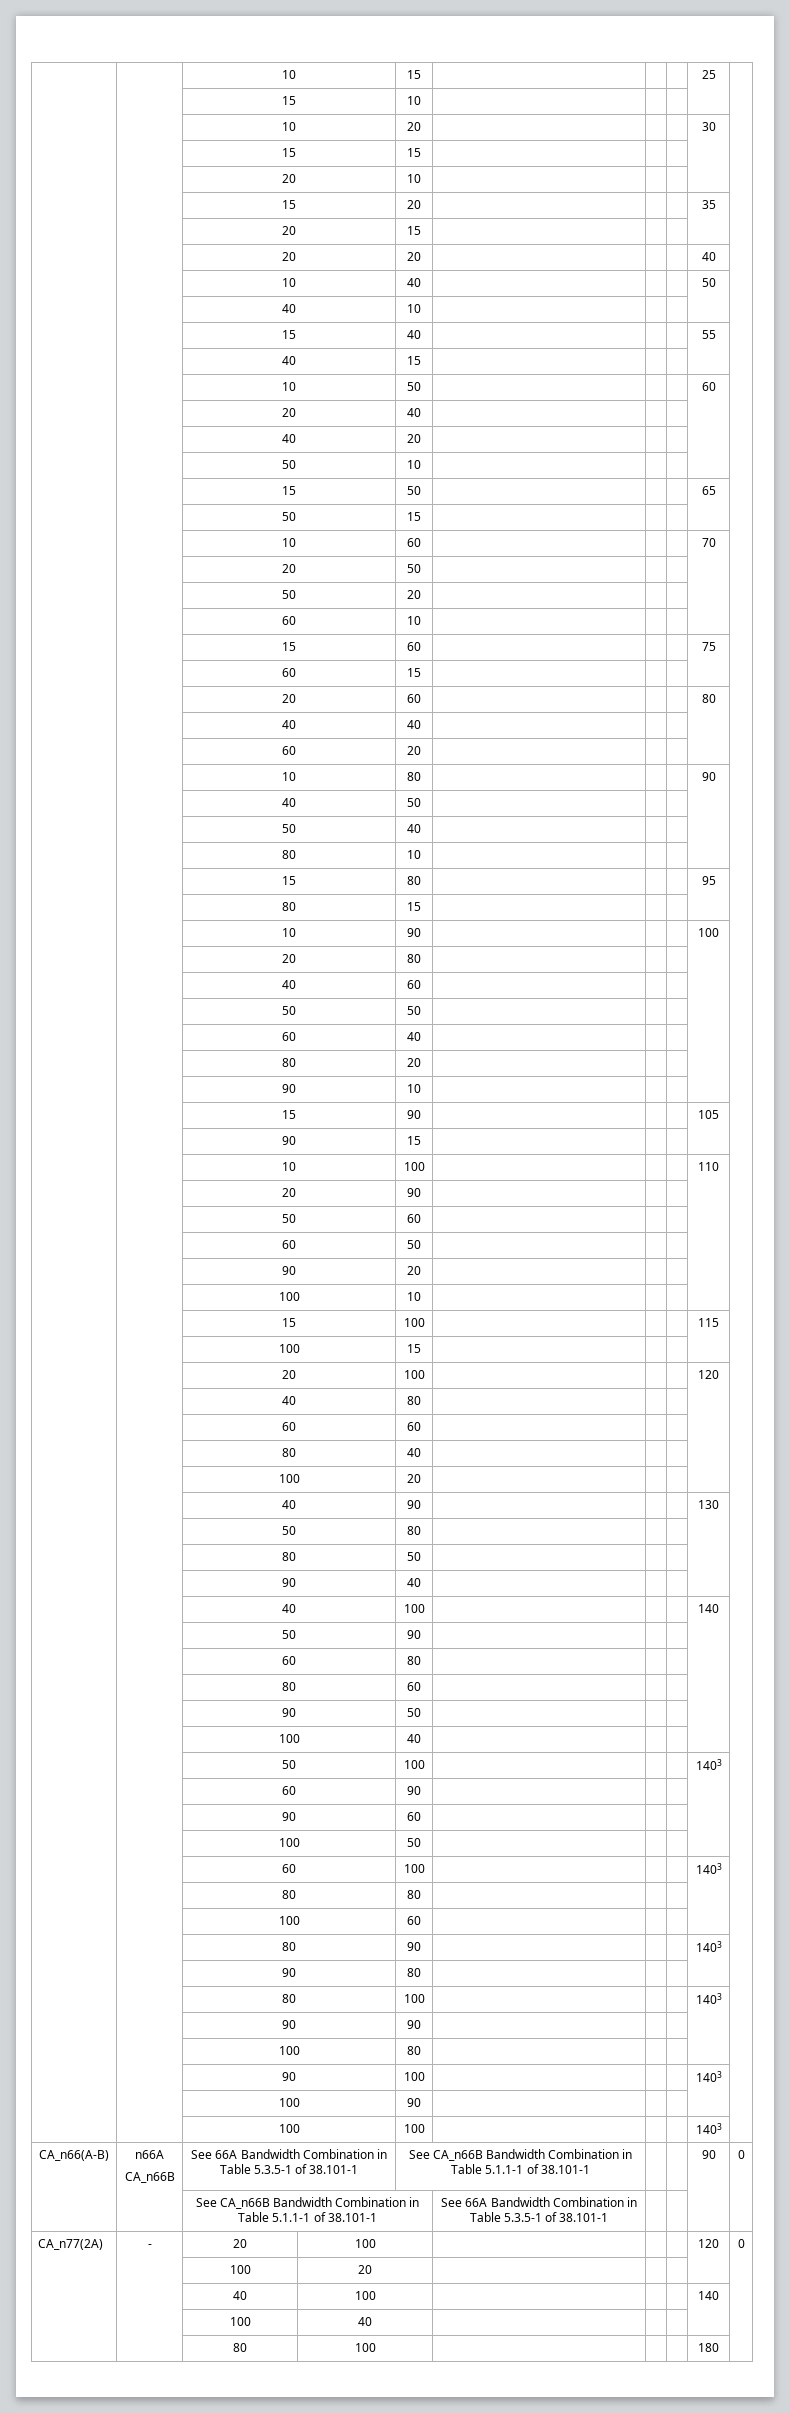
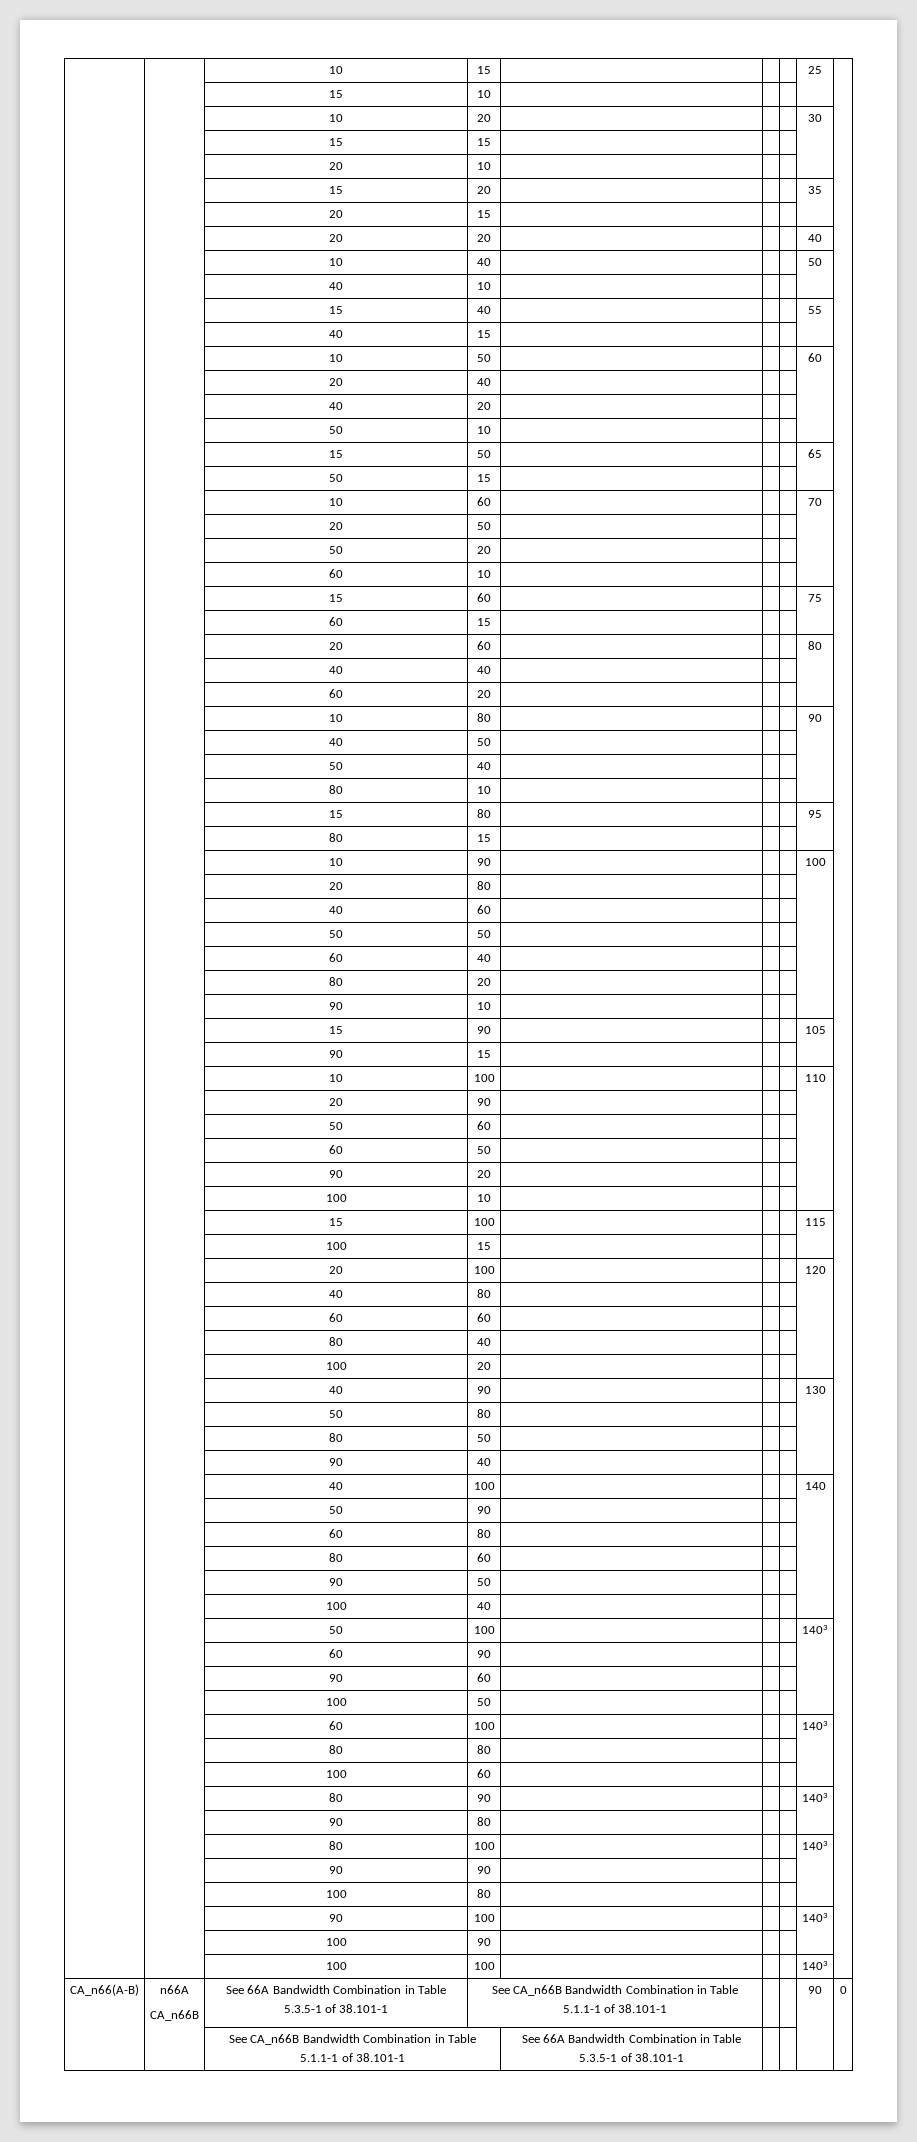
- CA_n77(2A) | - | 20 | 100 | | | | 120 | 0
- | | 100 | 20 | | | | |
- | | 40 | 100 | | | | 140 |
- | | 100 | 40 | | | | |
- | | 80 | 100 | | | | 180 |

